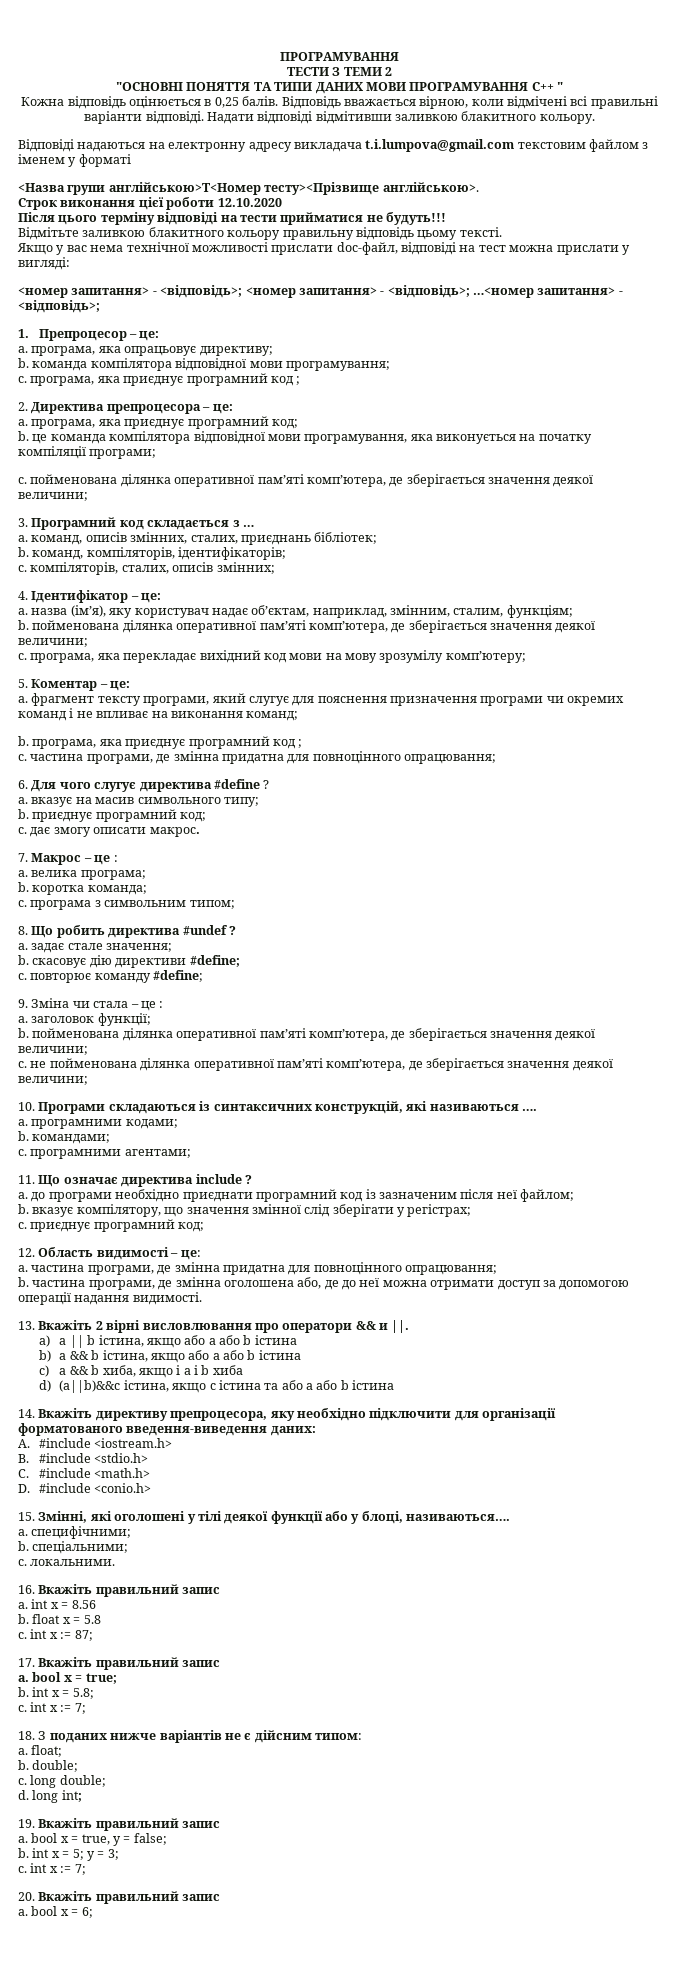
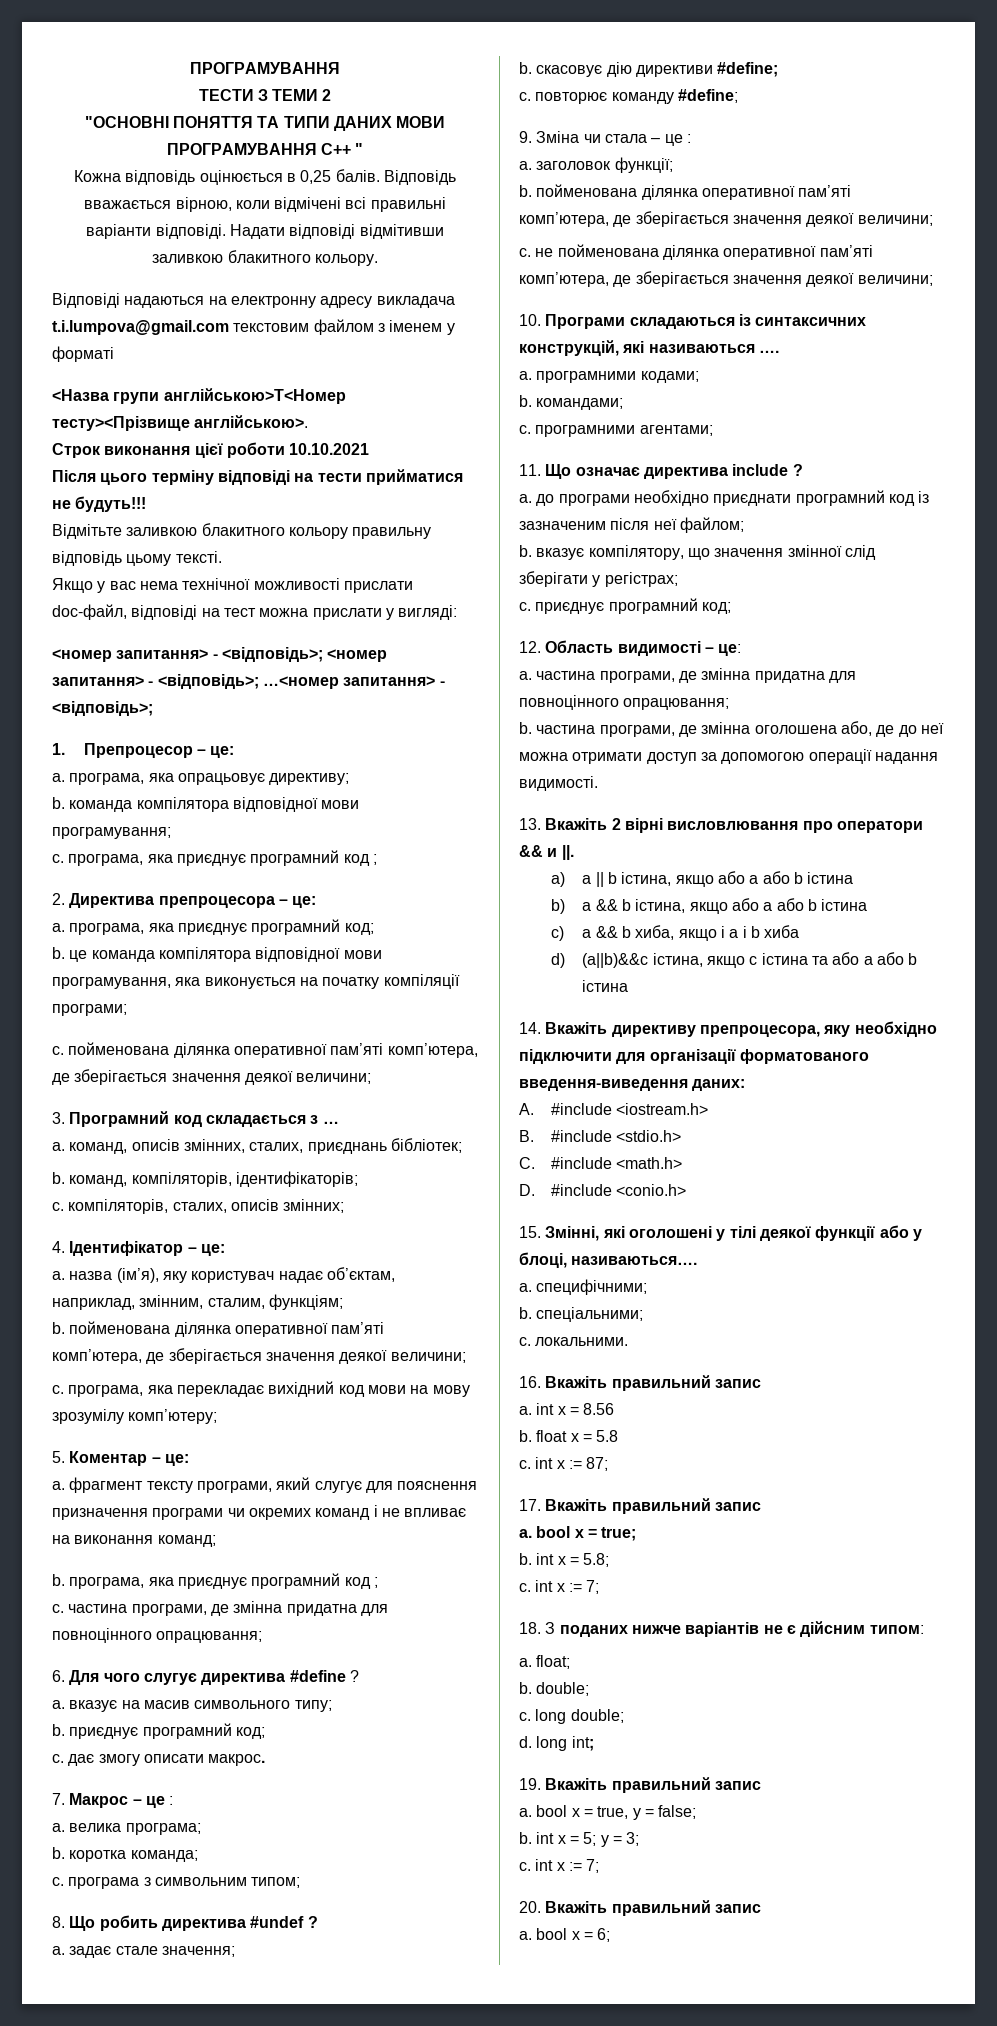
- Строк виконання цієї роботи 12.10.2020
+ Строк виконання цієї роботи 10.10.2021

